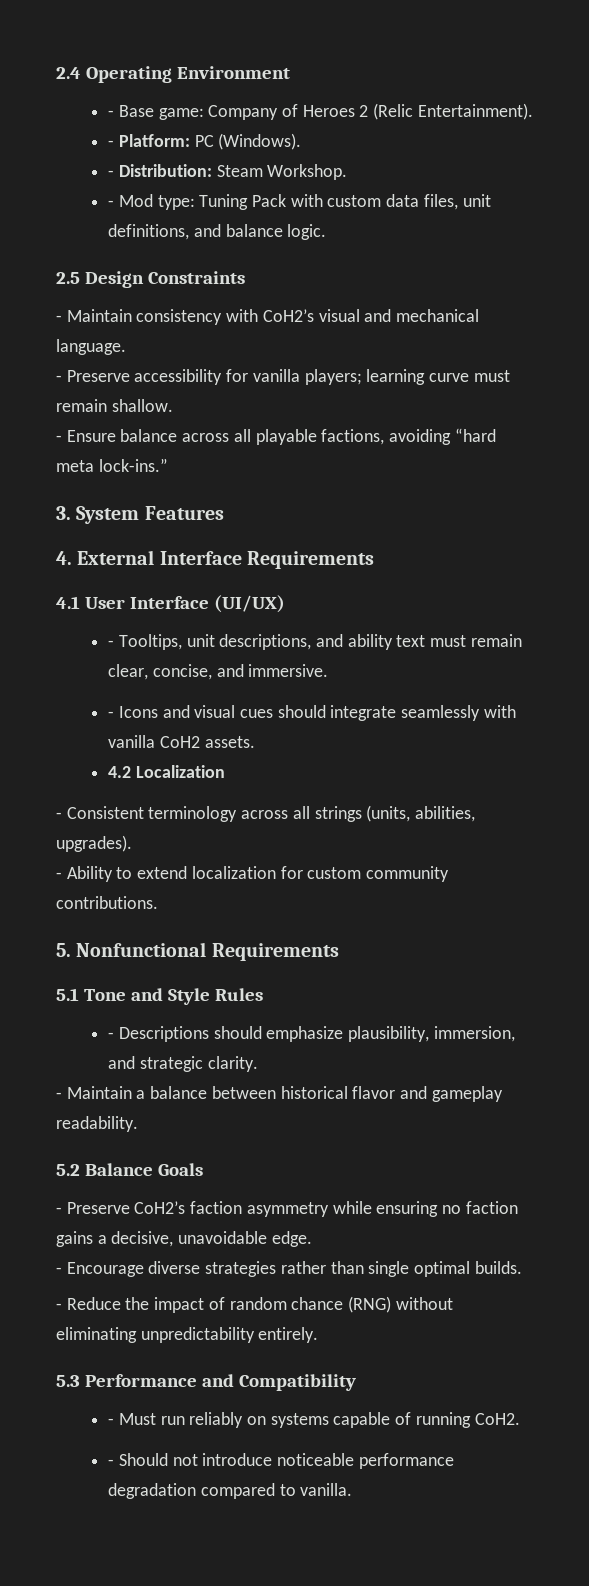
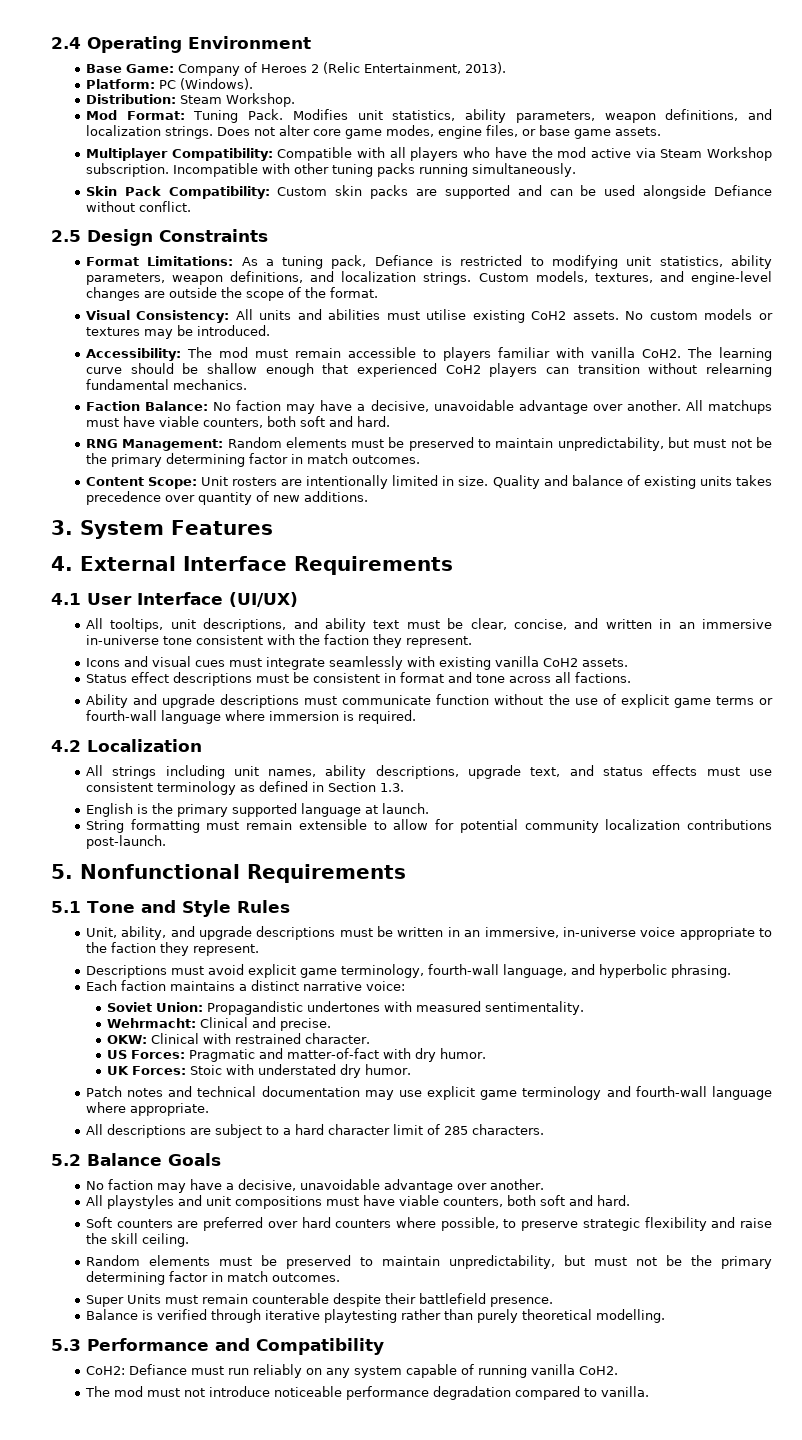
- - Base game: Company of Heroes 2 (Relic Entertainment).
- - Platform: PC (Windows).
+ Base Game: Company of Heroes 2 (Relic Entertainment, 2013).
+ Platform: PC (Windows).
- - Distribution: Steam Workshop.
+ Distribution: Steam Workshop.
- - Mod type: Tuning Pack with custom data files, unit definitions, and balance logic.
+ Mod Format: Tuning Pack. Modifies unit statistics, ability parameters, weapon definitions, and localization strings. Does not alter core game modes, engine files, or base game assets.
+ Multiplayer Compatibility: Compatible with all players who have the mod active via Steam Workshop subscription. Incompatible with other tuning packs running simultaneously.
+ Skin Pack Compatibility: Custom skin packs are supported and can be used alongside Defiance without conflict.
  2.5 Design Constraints
- - Maintain consistency with CoH2’s visual and mechanical language.
- - Preserve accessibility for vanilla players; learning curve must remain shallow.
- - Ensure balance across all playable factions, avoiding “hard meta lock-ins.”
+ Format Limitations: As a tuning pack, Defiance is restricted to modifying unit statistics, ability parameters, weapon definitions, and localization strings. Custom models, textures, and engine-level changes are outside the scope of the format.
+ Visual Consistency: All units and abilities must utilise existing CoH2 assets. No custom models or textures may be introduced.
+ Accessibility: The mod must remain accessible to players familiar with vanilla CoH2. The learning curve should be shallow enough that experienced CoH2 players can transition without relearning fundamental mechanics.
+ Faction Balance: No faction may have a decisive, unavoidable advantage over another. All matchups must have viable counters, both soft and hard.
+ RNG Management: Random elements must be preserved to maintain unpredictability, but must not be the primary determining factor in match outcomes.
+ Content Scope: Unit rosters are intentionally limited in size. Quality and balance of existing units takes precedence over quantity of new additions.
- - Tooltips, unit descriptions, and ability text must remain clear, concise, and immersive.
- - Icons and visual cues should integrate seamlessly with vanilla CoH2 assets.
+ All tooltips, unit descriptions, and ability text must be clear, concise, and written in an immersive in-universe tone consistent with the faction they represent.
+ Icons and visual cues must integrate seamlessly with existing vanilla CoH2 assets.
+ Status effect descriptions must be consistent in format and tone across all factions.
+ Ability and upgrade descriptions must communicate function without the use of explicit game terms or fourth-wall language where immersion is required.
  4.2 Localization
- - Consistent terminology across all strings (units, abilities, upgrades).
- - Ability to extend localization for custom community contributions.
+ All strings including unit names, ability descriptions, upgrade text, and status effects must use consistent terminology as defined in Section 1.3.
+ English is the primary supported language at launch.
+ String formatting must remain extensible to allow for potential community localization contributions post-launch.
- - Descriptions should emphasize plausibility, immersion, and strategic clarity.
- - Maintain a balance between historical flavor and gameplay readability.
+ Unit, ability, and upgrade descriptions must be written in an immersive, in-universe voice appropriate to the faction they represent.
+ Descriptions must avoid explicit game terminology, fourth-wall language, and hyperbolic phrasing.
+ Each faction maintains a distinct narrative voice:
+ Soviet Union: Propagandistic undertones with measured sentimentality.
+ Wehrmacht: Clinical and precise.
+ OKW: Clinical with restrained character.
+ US Forces: Pragmatic and matter-of-fact with dry humor.
+ UK Forces: Stoic with understated dry humor.
+ Patch notes and technical documentation may use explicit game terminology and fourth-wall language where appropriate.
+ All descriptions are subject to a hard character limit of 285 characters.
  5.2 Balance Goals
- - Preserve CoH2’s faction asymmetry while ensuring no faction gains a decisive, unavoidable edge.
- - Encourage diverse strategies rather than single optimal builds.
- - Reduce the impact of random chance (RNG) without eliminating unpredictability entirely.
+ No faction may have a decisive, unavoidable advantage over another.
+ All playstyles and unit compositions must have viable counters, both soft and hard.
+ Soft counters are preferred over hard counters where possible, to preserve strategic flexibility and raise the skill ceiling.
+ Random elements must be preserved to maintain unpredictability, but must not be the primary determining factor in match outcomes.
+ Super Units must remain counterable despite their battlefield presence.
+ Balance is verified through iterative playtesting rather than purely theoretical modelling.
- - Must run reliably on systems capable of running CoH2.
+ CoH2: Defiance must run reliably on any system capable of running vanilla CoH2.
- - Should not introduce noticeable performance degradation compared to vanilla.
+ The mod must not introduce noticeable performance degradation compared to vanilla.

